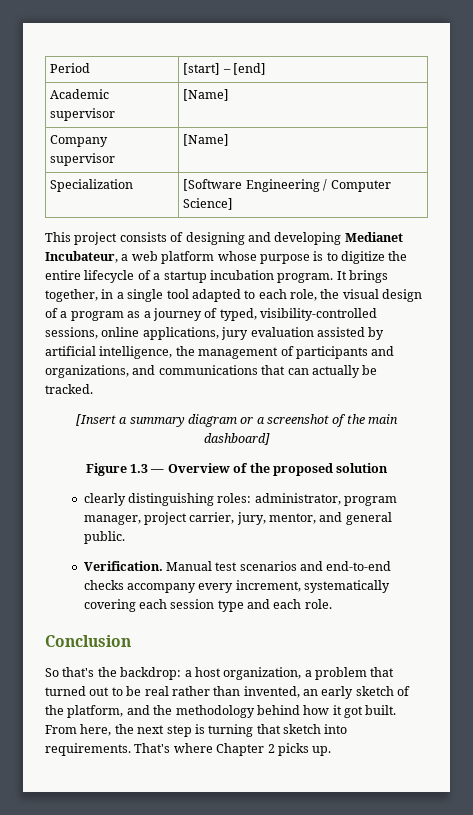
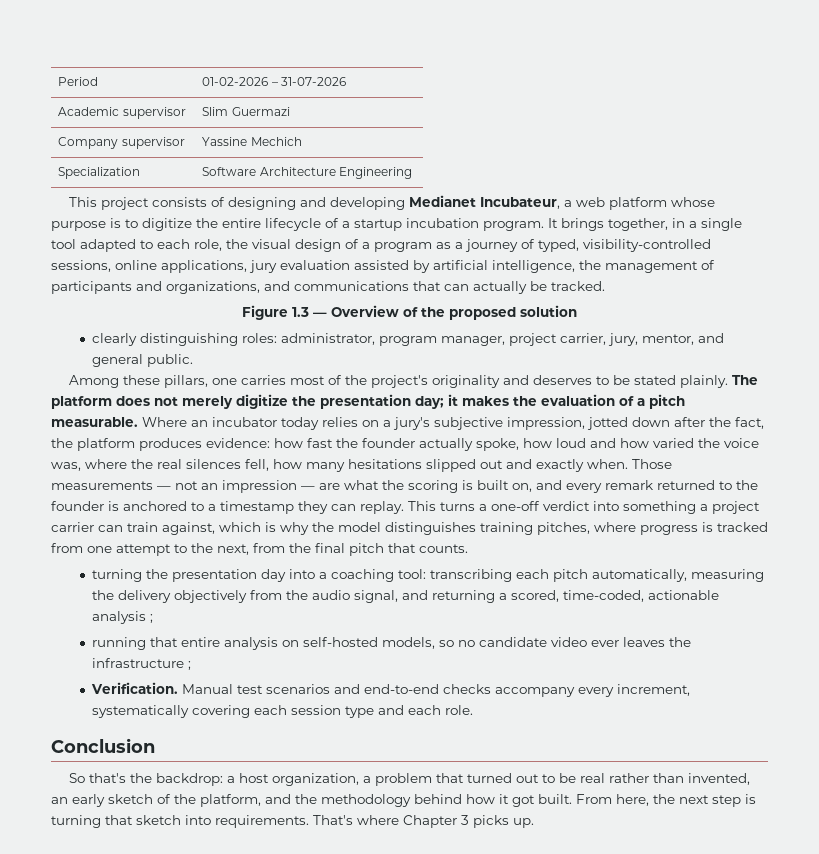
- Period | [start] – [end]
+ Period | 01-02-2026 – 31-07-2026
- Academic supervisor | [Name]
+ Academic supervisor | Slim Guermazi
- Company supervisor | [Name]
+ Company supervisor | Yassine Mechich
- Specialization | [Software Engineering / Computer Science]
+ Specialization | Software Architecture Engineering
- [Insert a summary diagram or a screenshot of the main dashboard]
+ Among these pillars, one carries most of the project's originality and deserves to be stated plainly. The platform does not merely digitize the presentation day; it makes the evaluation of a pitch measurable. Where an incubator today relies on a jury's subjective impression, jotted down after the fact, the platform produces evidence: how fast the founder actually spoke, how loud and how varied the voice was, where the real silences fell, how many hesitations slipped out and exactly when. Those measurements — not an impression — are what the scoring is built on, and every remark returned to the founder is anchored to a timestamp they can replay. This turns a one-off verdict into something a project carrier can train against, which is why the model distinguishes training pitches, where progress is tracked from one attempt to the next, from the final pitch that counts.
+ turning the presentation day into a coaching tool: transcribing each pitch automatically, measuring the delivery objectively from the audio signal, and returning a scored, time-coded, actionable analysis ;
+ running that entire analysis on self-hosted models, so no candidate video ever leaves the infrastructure ;
- That's where Chapter 2 picks up.
+ That's where Chapter 3 picks up.

